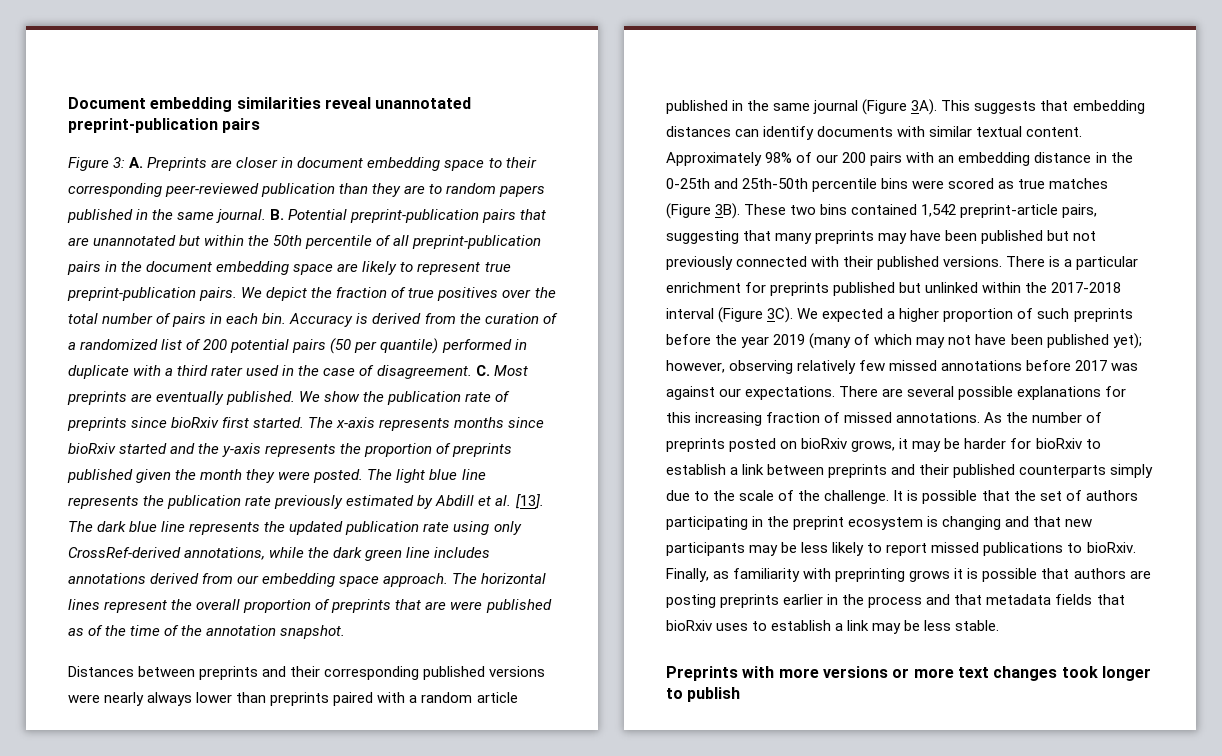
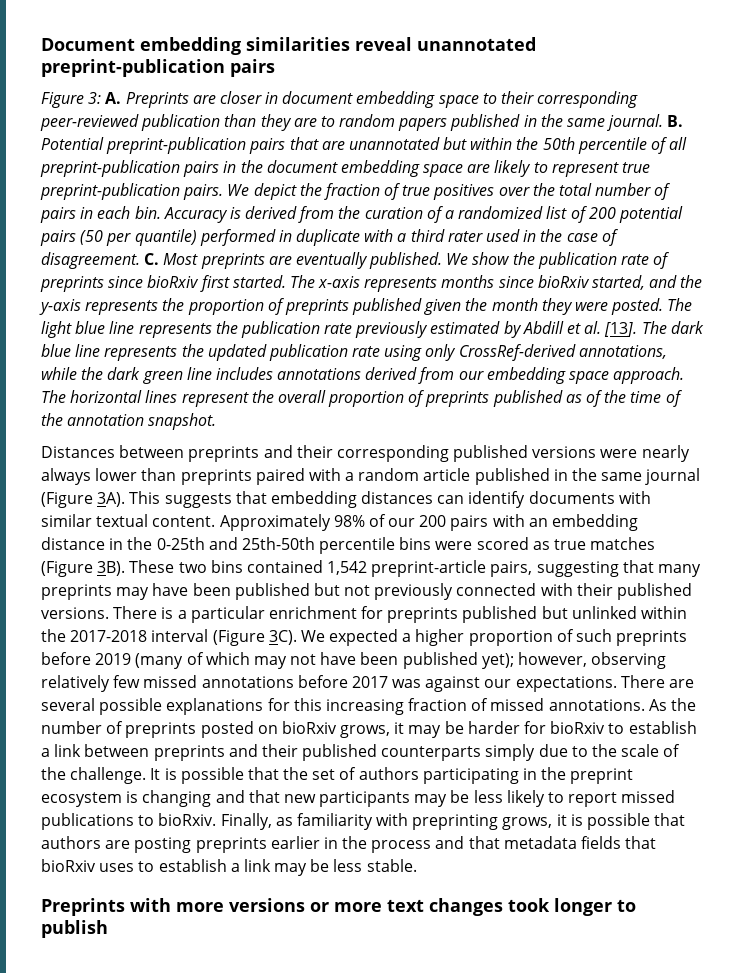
- The x-axis represents months since bioRxiv started and the y-axis represents the proportion of preprints published given the month they were posted.
+ The x-axis represents months since bioRxiv started, and the y-axis represents the proportion of preprints published given the month they were posted.
- The horizontal lines represent the overall proportion of preprints that are were published as of the time of the annotation snapshot.
+ The horizontal lines represent the overall proportion of preprints published as of the time of the annotation snapshot.
- We expected a higher proportion of such preprints before the year 2019 (many of which may not have been published yet); however, observing relatively few missed annotations before 2017 was against our expectations.
+ We expected a higher proportion of such preprints before 2019 (many of which may not have been published yet); however, observing relatively few missed annotations before 2017 was against our expectations.
- Finally, as familiarity with preprinting grows it is possible that authors are posting preprints earlier in the process and that metadata fields that bioRxiv uses to establish a link may be less stable.
+ Finally, as familiarity with preprinting grows, it is possible that authors are posting preprints earlier in the process and that metadata fields that bioRxiv uses to establish a link may be less stable.

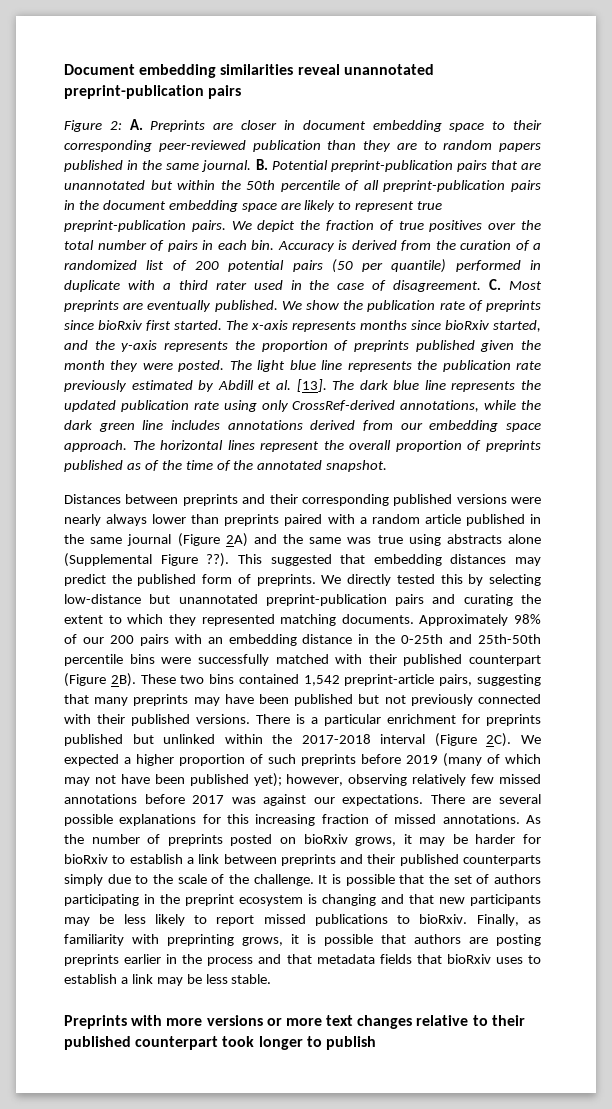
- Figure 3: A. Preprints are closer in document embedding space to their corresponding peer-reviewed publication than they are to random papers published in the same journal.
+ Figure 2: A. Preprints are closer in document embedding space to their corresponding peer-reviewed publication than they are to random papers published in the same journal.
- The horizontal lines represent the overall proportion of preprints published as of the time of the annotation snapshot.
+ The horizontal lines represent the overall proportion of preprints published as of the time of the annotated snapshot.
- Distances between preprints and their corresponding published versions were nearly always lower than preprints paired with a random article published in the same journal (Figure 3A). This suggests that embedding distances can identify documents with similar textual content.
+ Distances between preprints and their corresponding published versions were nearly always lower than preprints paired with a random article published in the same journal (Figure 2A) and the same was true using abstracts alone (Supplemental Figure ??). This suggested that embedding distances may predict the published form of preprints. We directly tested this by selecting low-distance but unannotated preprint-publication pairs and curating the extent to which they represented matching documents.
- Approximately 98% of our 200 pairs with an embedding distance in the 0-25th and 25th-50th percentile bins were scored as true matches (Figure 3B).
+ Approximately 98% of our 200 pairs with an embedding distance in the 0-25th and 25th-50th percentile bins were successfully matched with their published counterpart (Figure 2B).
- There is a particular enrichment for preprints published but unlinked within the 2017-2018 interval (Figure 3C).
+ There is a particular enrichment for preprints published but unlinked within the 2017-2018 interval (Figure 2C).
- Preprints with more versions or more text changes took longer to publish
+ Preprints with more versions or more text changes relative to their published counterpart took longer to publish

